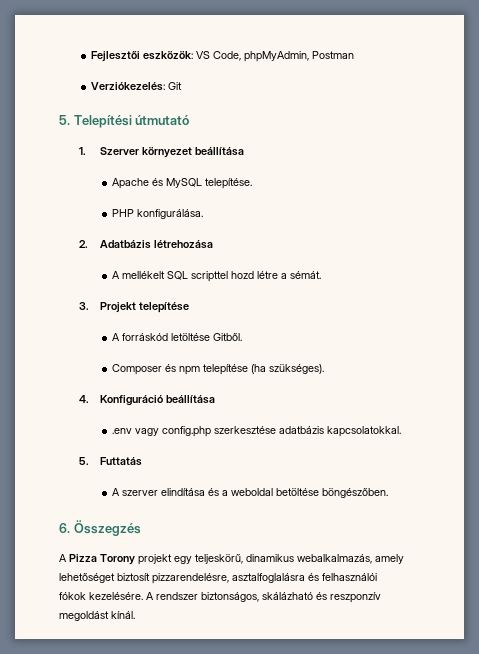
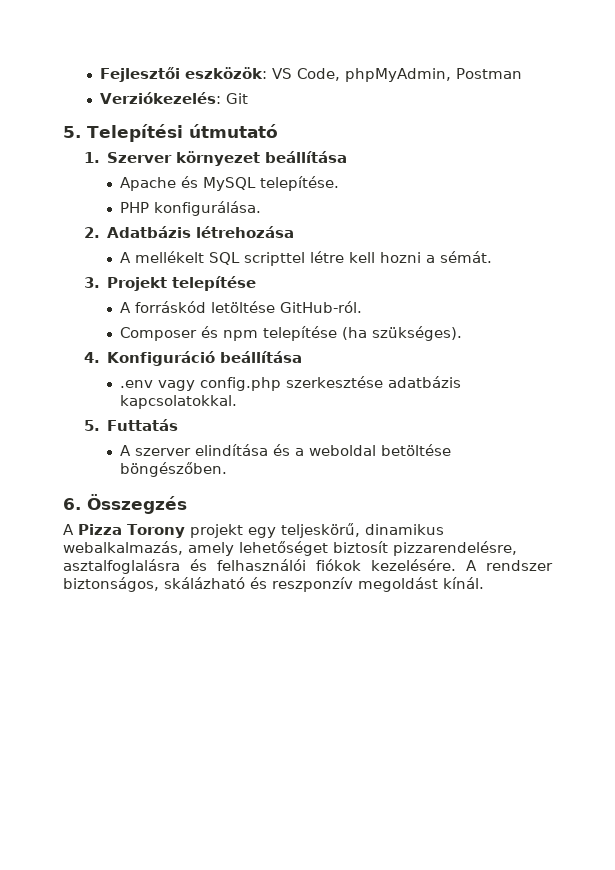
- A mellékelt SQL scripttel hozd létre a sémát.
+ A mellékelt SQL scripttel létre kell hozni a sémát.
- A forráskód letöltése Gitből.
+ A forráskód letöltése GitHub-ról.
- A Pizza Torony projekt egy teljeskörű, dinamikus webalkalmazás, amely lehetőséget biztosít pizzarendelésre, asztalfoglalásra és felhasználói fókok kezelésére.
+ A Pizza Torony projekt egy teljeskörű, dinamikus webalkalmazás, amely lehetőséget biztosít pizzarendelésre, asztalfoglalásra és felhasználói fiókok kezelésére.

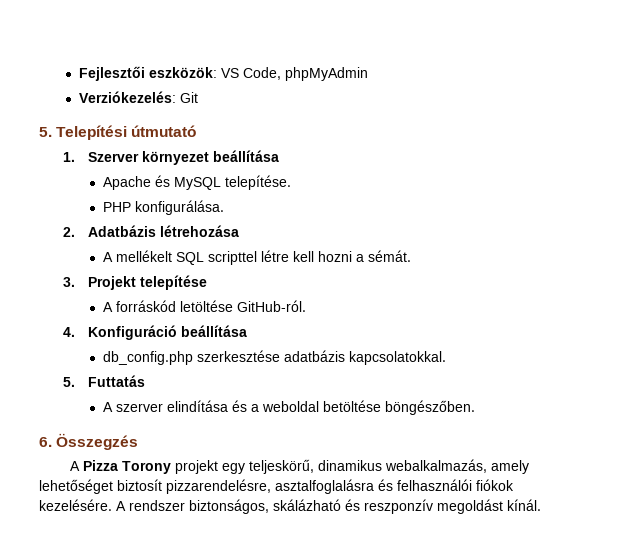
- Fejlesztői eszközök: VS Code, phpMyAdmin, Postman
+ Fejlesztői eszközök: VS Code, phpMyAdmin
- Composer és npm telepítése (ha szükséges).
- .env vagy config.php szerkesztése adatbázis kapcsolatokkal.
+ db_config.php szerkesztése adatbázis kapcsolatokkal.

